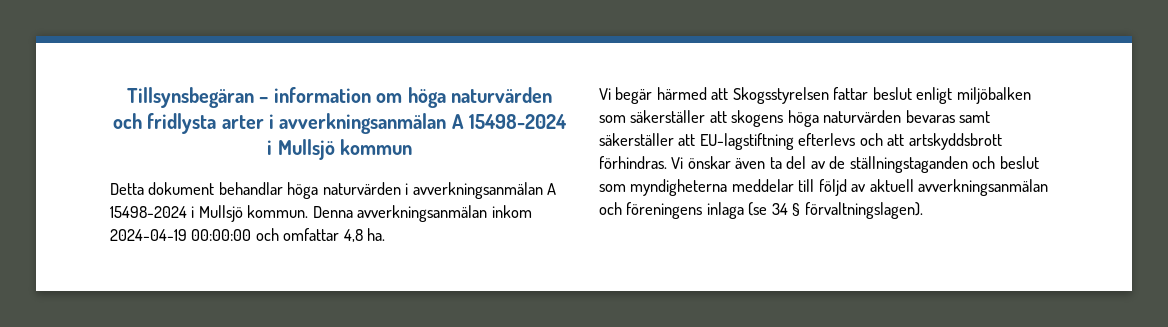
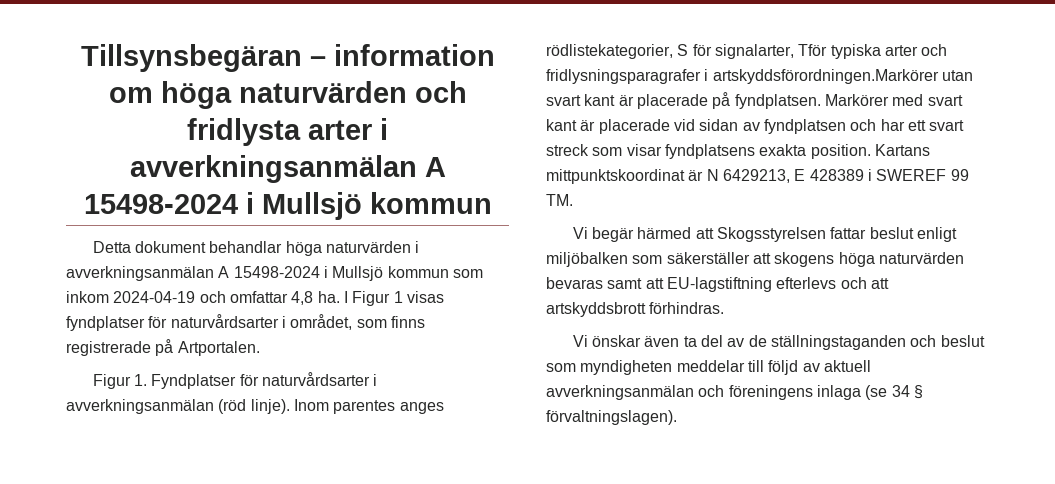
- Detta dokument behandlar höga naturvärden i avverkningsanmälan A 15498-2024 i Mullsjö kommun. Denna avverkningsanmälan inkom 2024-04-19 00:00:00 och omfattar 4,8 ha.
+ Detta dokument behandlar höga naturvärden i avverkningsanmälan A 15498-2024 i Mullsjö kommun som inkom 2024-04-19 och omfattar 4,8 ha. I Figur 1 visas fyndplatser för naturvårdsarter i området, som finns registrerade på Artportalen.
+ Figur 1. Fyndplatser för naturvårdsarter i avverkningsanmälan (röd linje). Inom parentes anges rödlistekategorier, S för signalarter, Tför typiska arter och fridlysningsparagrafer i artskyddsförordningen.Markörer utan svart kant är placerade på fyndplatsen. Markörer med svart kant är placerade vid sidan av fyndplatsen och har ett svart streck som visar fyndplatsens exakta position. Kartans mittpunktskoordinat är N 6429213, E 428389 i SWEREF 99 TM.
- Vi begär härmed att Skogsstyrelsen fattar beslut enligt miljöbalken som säkerställer att skogens höga naturvärden bevaras samt säkerställer att EU-lagstiftning efterlevs och att artskyddsbrott förhindras. Vi önskar även ta del av de ställningstaganden och beslut som myndigheterna meddelar till följd av aktuell avverkningsanmälan och föreningens inlaga (se 34 § förvaltningslagen).
+ Vi begär härmed att Skogsstyrelsen fattar beslut enligt miljöbalken som säkerställer att skogens höga naturvärden bevaras samt att EU-lagstiftning efterlevs och att artskyddsbrott förhindras.
+ Vi önskar även ta del av de ställningstaganden och beslut som myndigheten meddelar till följd av aktuell avverkningsanmälan och föreningens inlaga (se 34 § förvaltningslagen).

